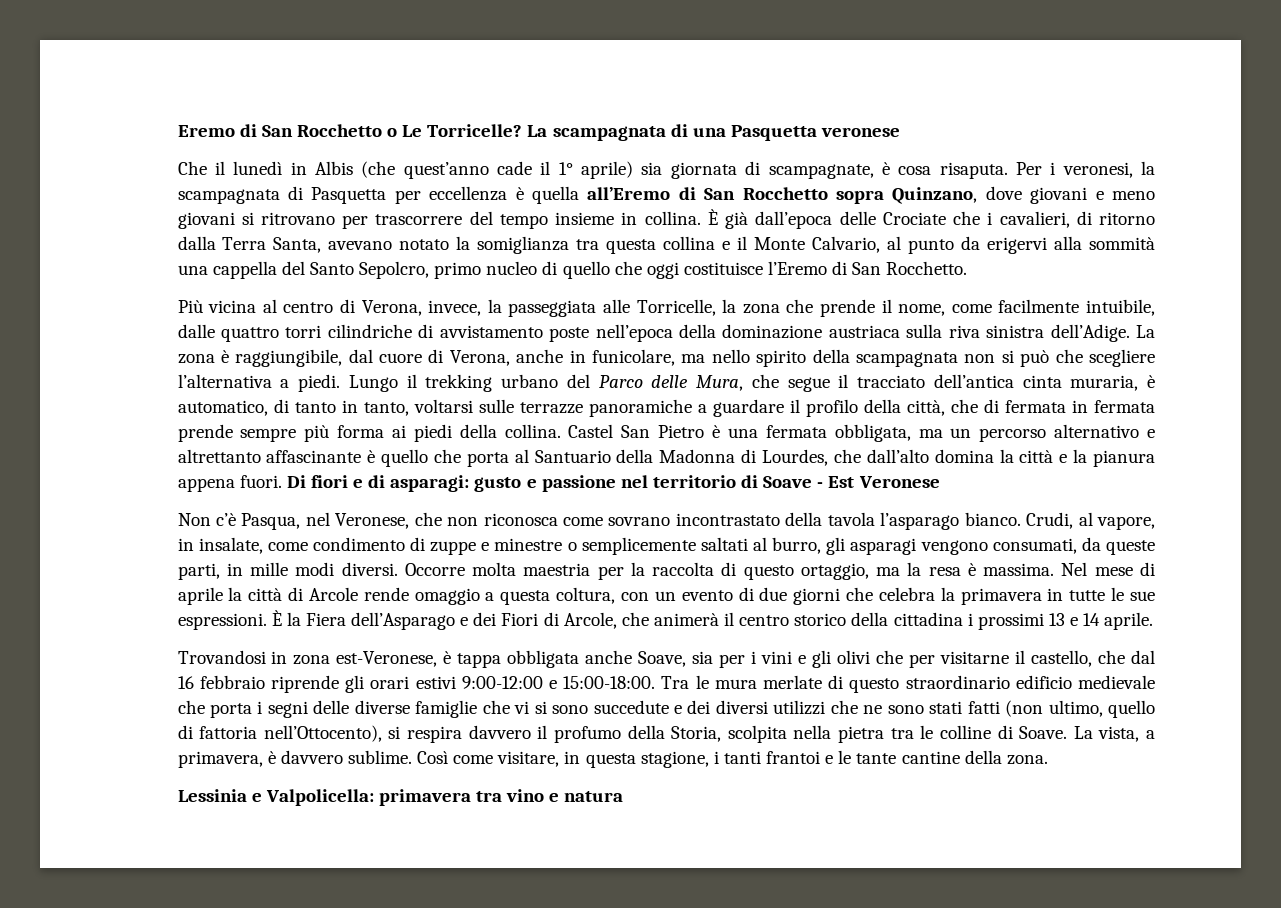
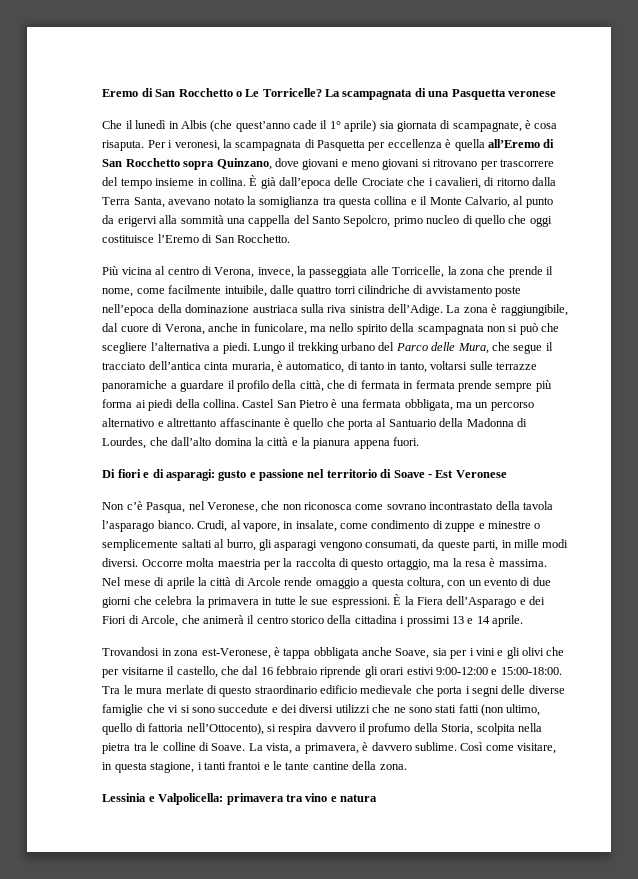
- Castel San Pietro è una fermata obbligata, ma un percorso alternativo e altrettanto affascinante è quello che porta al Santuario della Madonna di Lourdes, che dall’alto domina la città e la pianura appena fuori. Di fiori e di asparagi: gusto e passione nel territorio di Soave - Est Veronese
+ Castel San Pietro è una fermata obbligata, ma un percorso alternativo e altrettanto affascinante è quello che porta al Santuario della Madonna di Lourdes, che dall’alto domina la città e la pianura appena fuori.
+ Di fiori e di asparagi: gusto e passione nel territorio di Soave - Est Veronese

